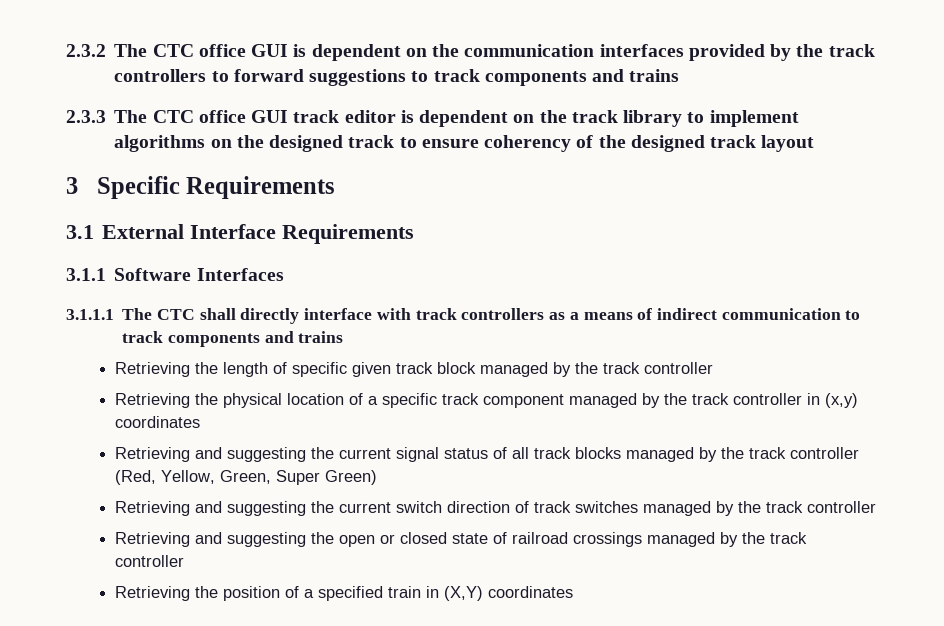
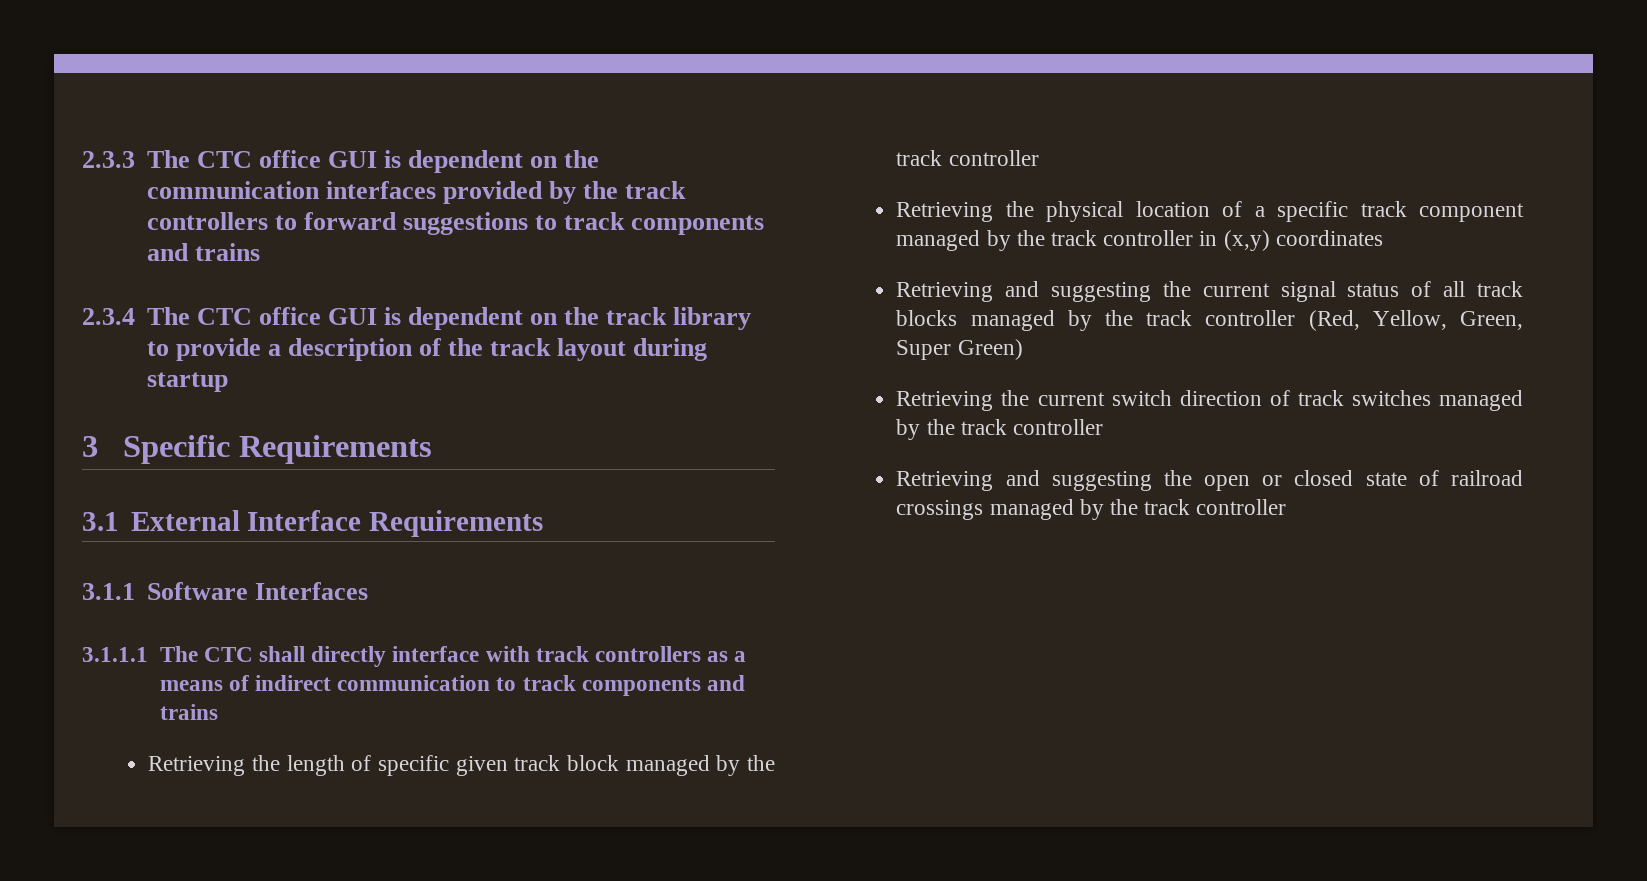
- 2.3.2 The CTC office GUI is dependent on the communication interfaces provided by the track controllers to forward suggestions to track components and trains
+ 2.3.3 The CTC office GUI is dependent on the communication interfaces provided by the track controllers to forward suggestions to track components and trains
- 2.3.3 The CTC office GUI track editor is dependent on the track library to implement algorithms on the designed track to ensure coherency of the designed track layout
+ 2.3.4 The CTC office GUI is dependent on the track library to provide a description of the track layout during startup
- Retrieving and suggesting the current switch direction of track switches managed by the track controller
+ Retrieving the current switch direction of track switches managed by the track controller
- Retrieving the position of a specified train in (X,Y) coordinates

